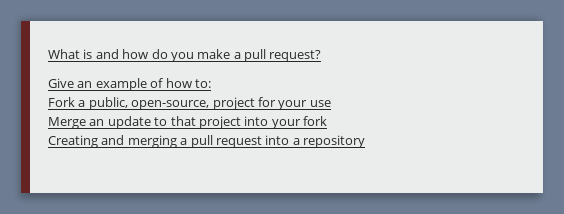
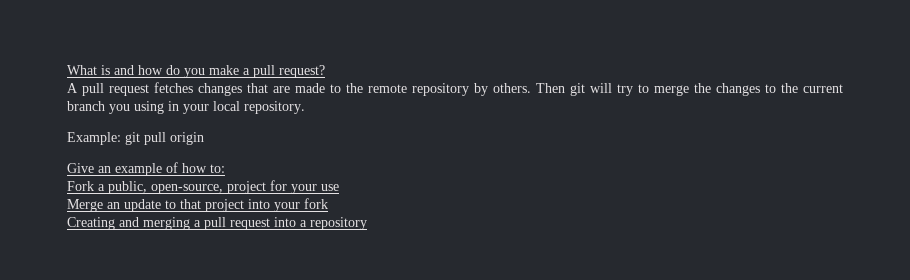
+ A pull request fetches changes that are made to the remote repository by others. Then git will try to merge the changes to the current branch you using in your local repository.
+ Example: git pull origin

